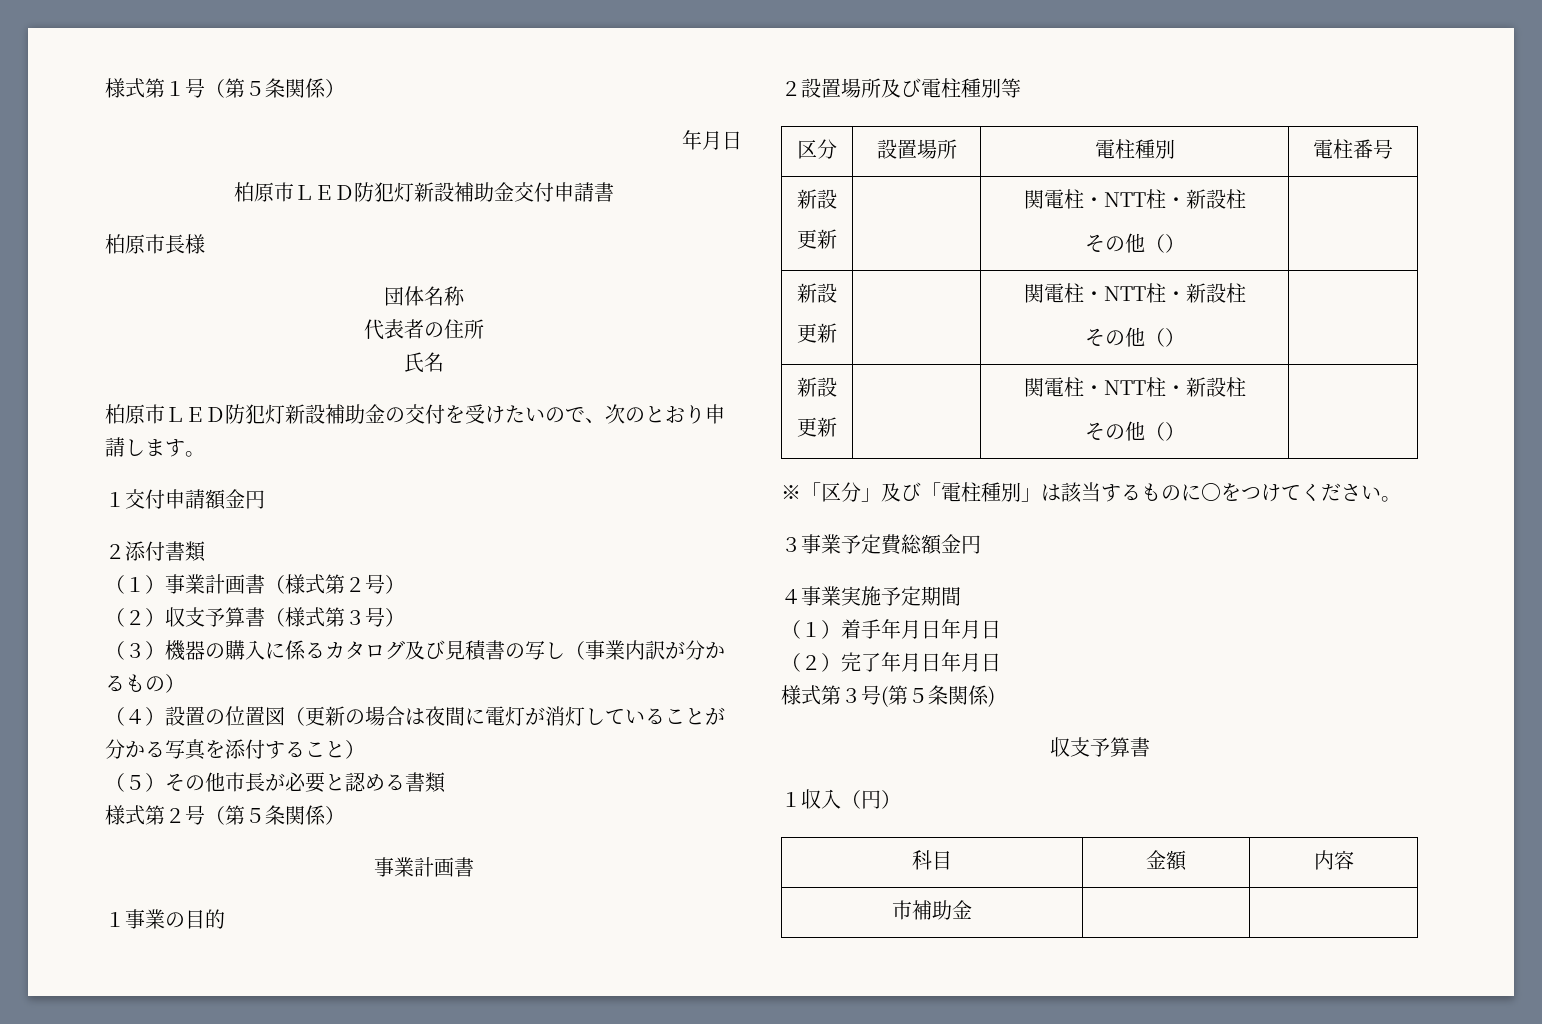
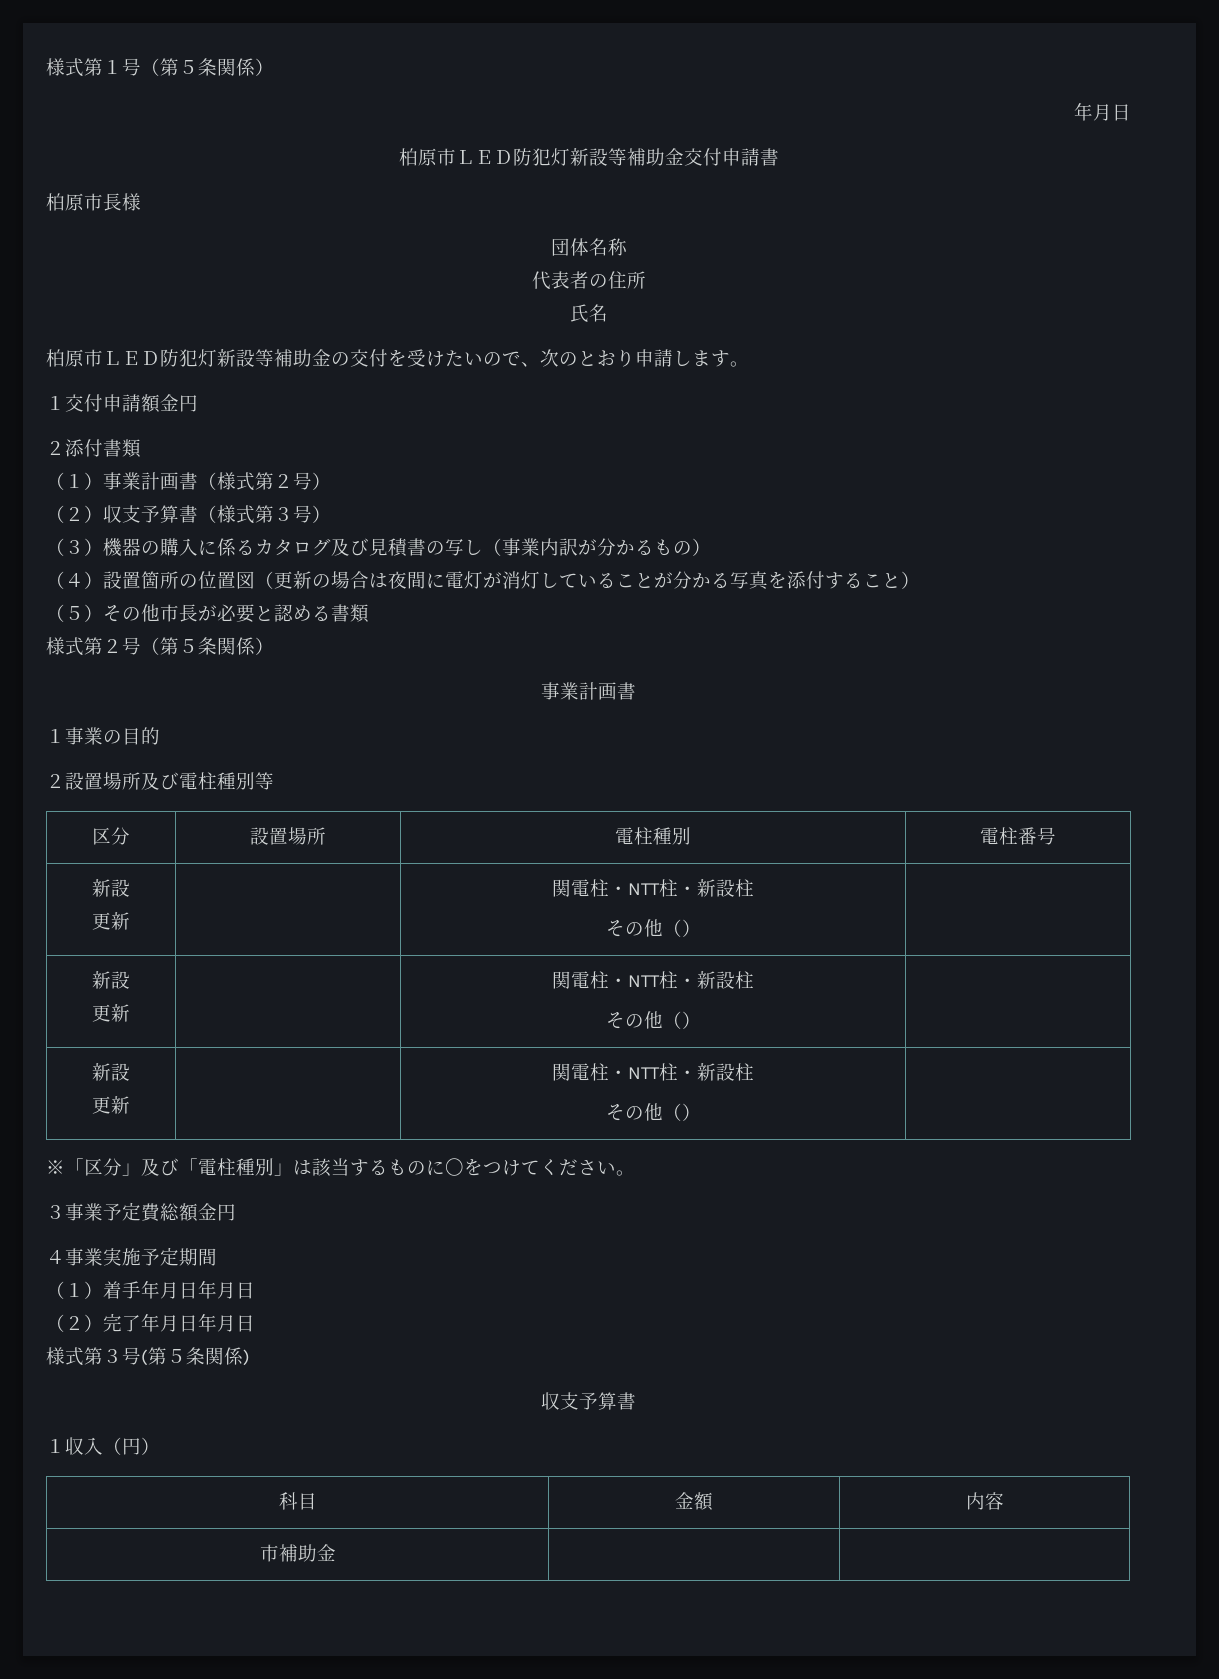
- 柏原市ＬＥＤ防犯灯新設補助金交付申請書
+ 柏原市ＬＥＤ防犯灯新設等補助金交付申請書
- 柏原市ＬＥＤ防犯灯新設補助金の交付を受けたいので、次のとおり申請します。
+ 柏原市ＬＥＤ防犯灯新設等補助金の交付を受けたいので、次のとおり申請します。
- （４）設置の位置図（更新の場合は夜間に電灯が消灯していることが分かる写真を添付すること）
+ （４）設置箇所の位置図（更新の場合は夜間に電灯が消灯していることが分かる写真を添付すること）

